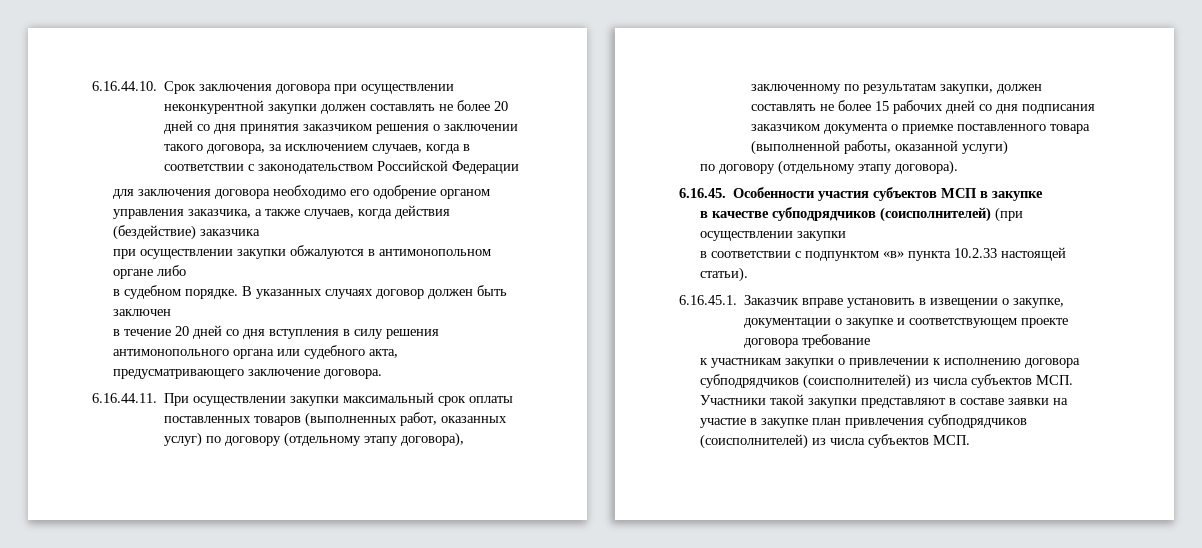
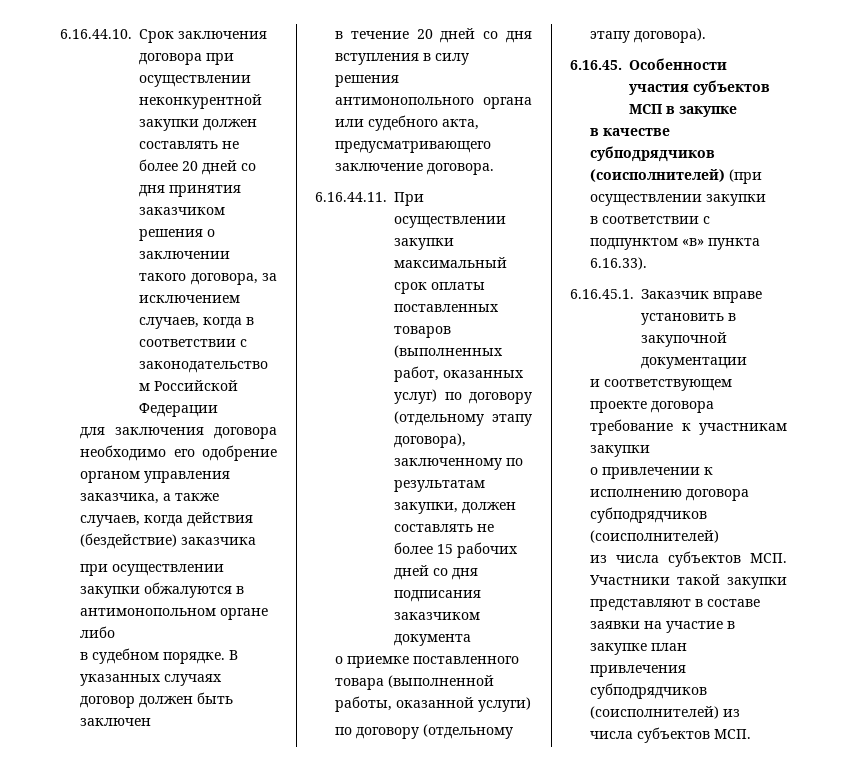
- 6.16.44.11. При осуществлении закупки максимальный срок оплаты поставленных товаров (выполненных работ, оказанных услуг) по договору (отдельному этапу договора), заключенному по результатам закупки, должен составлять не более 15 рабочих дней со дня подписания заказчиком документа о приемке поставленного товара (выполненной работы, оказанной услуги)
+ 6.16.44.11. При осуществлении закупки максимальный срок оплаты поставленных товаров (выполненных работ, оказанных услуг) по договору (отдельному этапу договора), заключенному по результатам закупки, должен составлять не более 15 рабочих дней со дня подписания заказчиком документа
+ о приемке поставленного товара (выполненной работы, оказанной услуги)
- в соответствии с подпунктом «в» пункта 10.2.33 настоящей статьи).
+ в соответствии с подпунктом «в» пункта 6.16.33).
- 6.16.45.1. Заказчик вправе установить в извещении о закупке, документации о закупке и соответствующем проекте договора требование
- к участникам закупки о привлечении к исполнению договора субподрядчиков (соисполнителей) из числа субъектов МСП. Участники такой закупки представляют в составе заявки на участие в закупке план привлечения субподрядчиков (соисполнителей) из числа субъектов МСП.
+ 6.16.45.1. Заказчик вправе установить в закупочной документации
+ и соответствующем проекте договора требование к участникам закупки
+ о привлечении к исполнению договора субподрядчиков (соисполнителей)
+ из числа субъектов МСП. Участники такой закупки представляют в составе заявки на участие в закупке план привлечения субподрядчиков (соисполнителей) из числа субъектов МСП.

